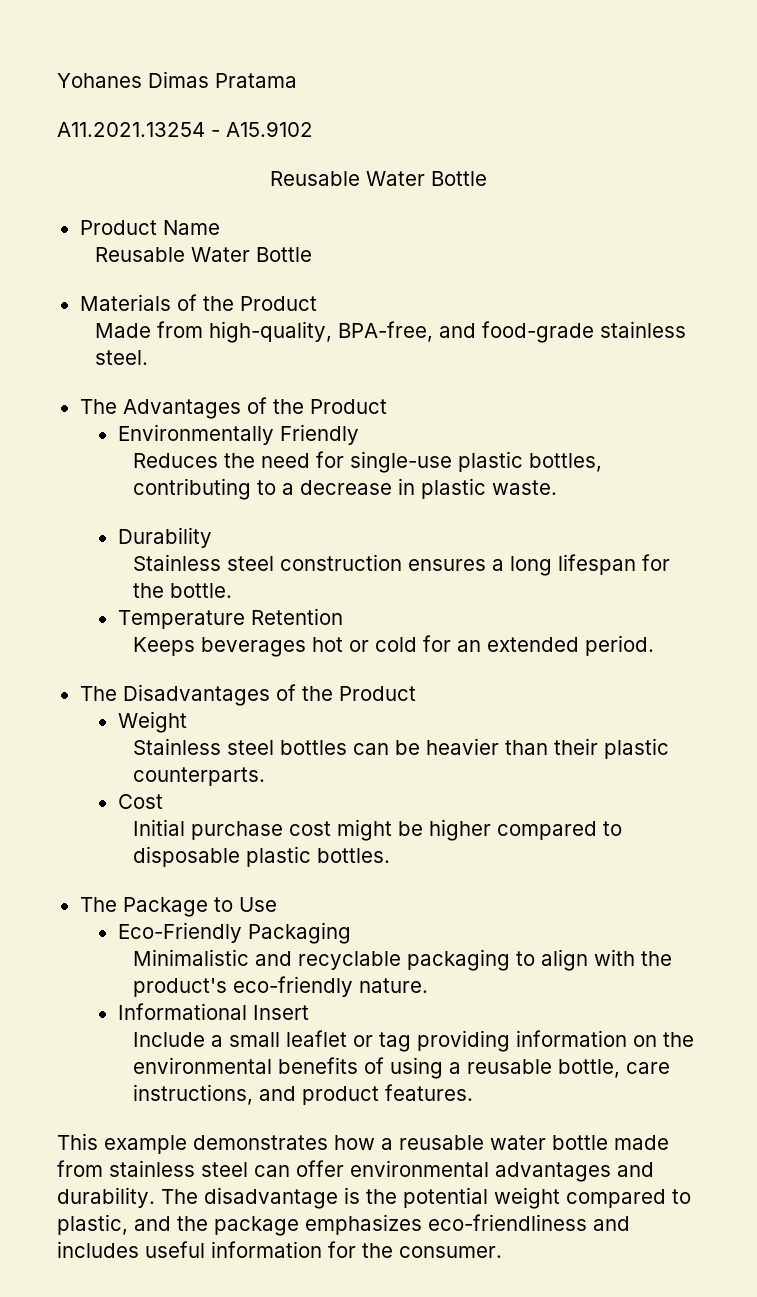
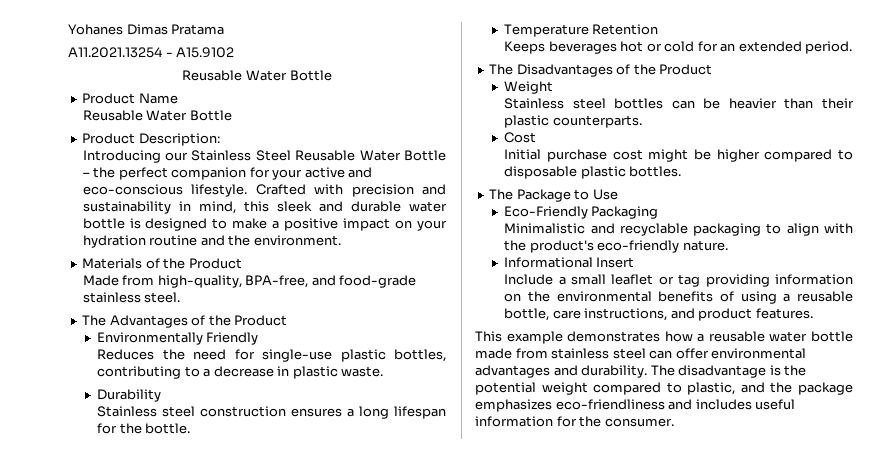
+ Product Description:
+ Introducing our Stainless Steel Reusable Water Bottle – the perfect companion for your active and eco-conscious lifestyle. Crafted with precision and sustainability in mind, this sleek and durable water bottle is designed to make a positive impact on your hydration routine and the environment.

